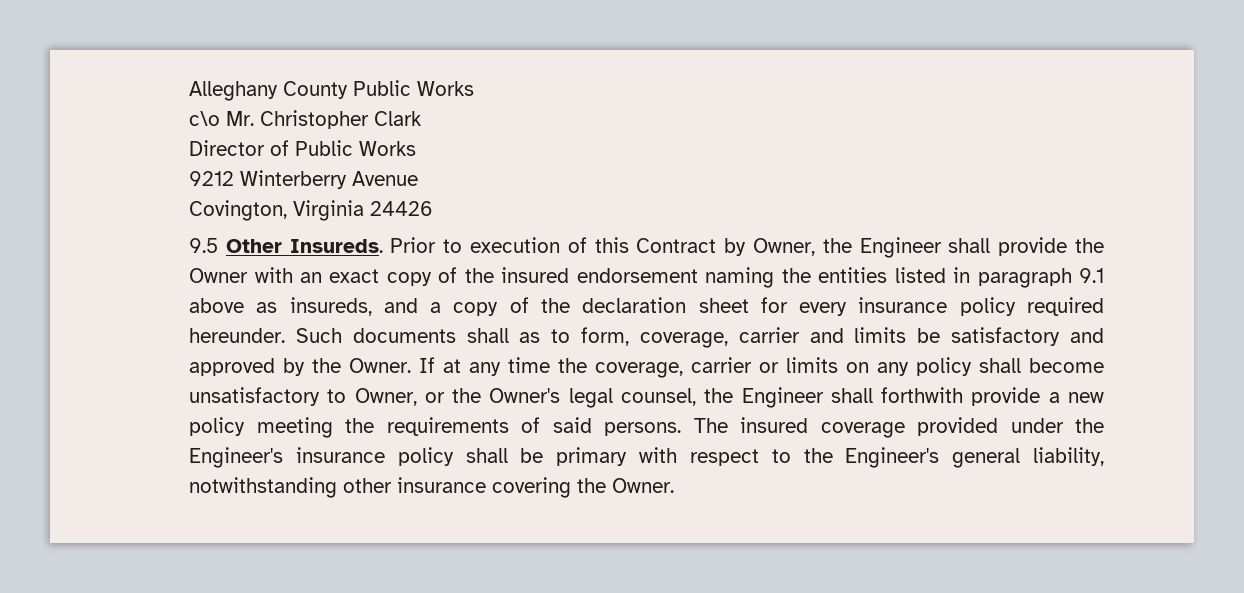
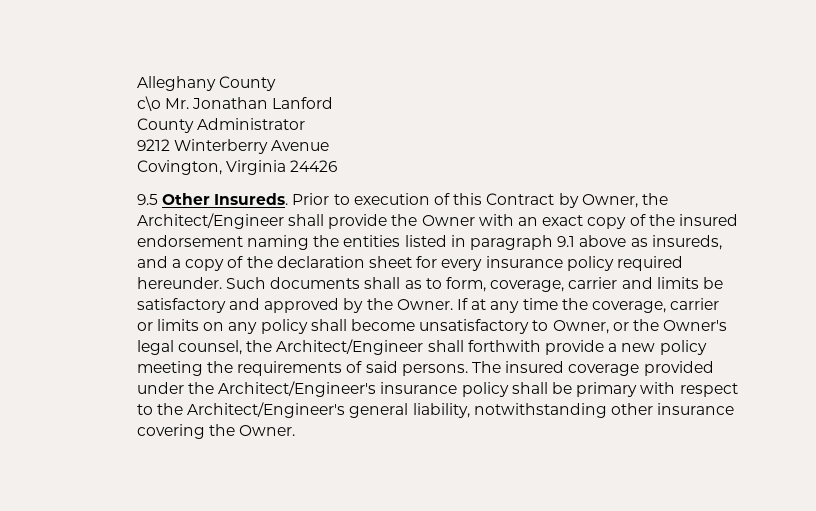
- Alleghany County Public Works
+ Alleghany County
- c\o Mr. Christopher Clark
- Director of Public Works
+ c\o Mr. Jonathan Lanford
+ County Administrator
- Prior to execution of this Contract by Owner, the Engineer shall provide the Owner with an exact copy of the insured endorsement naming the entities listed in paragraph 9.1 above as insureds, and a copy of the declaration sheet for every insurance policy required hereunder.
+ Prior to execution of this Contract by Owner, the Architect/Engineer shall provide the Owner with an exact copy of the insured endorsement naming the entities listed in paragraph 9.1 above as insureds, and a copy of the declaration sheet for every insurance policy required hereunder.
- If at any time the coverage, carrier or limits on any policy shall become unsatisfactory to Owner, or the Owner's legal counsel, the Engineer shall forthwith provide a new policy meeting the requirements of said persons.
+ If at any time the coverage, carrier or limits on any policy shall become unsatisfactory to Owner, or the Owner's legal counsel, the Architect/Engineer shall forthwith provide a new policy meeting the requirements of said persons.
- The insured coverage provided under the Engineer's insurance policy shall be primary with respect to the Engineer's general liability, notwithstanding other insurance covering the Owner.
+ The insured coverage provided under the Architect/Engineer's insurance policy shall be primary with respect to the Architect/Engineer's general liability, notwithstanding other insurance covering the Owner.

